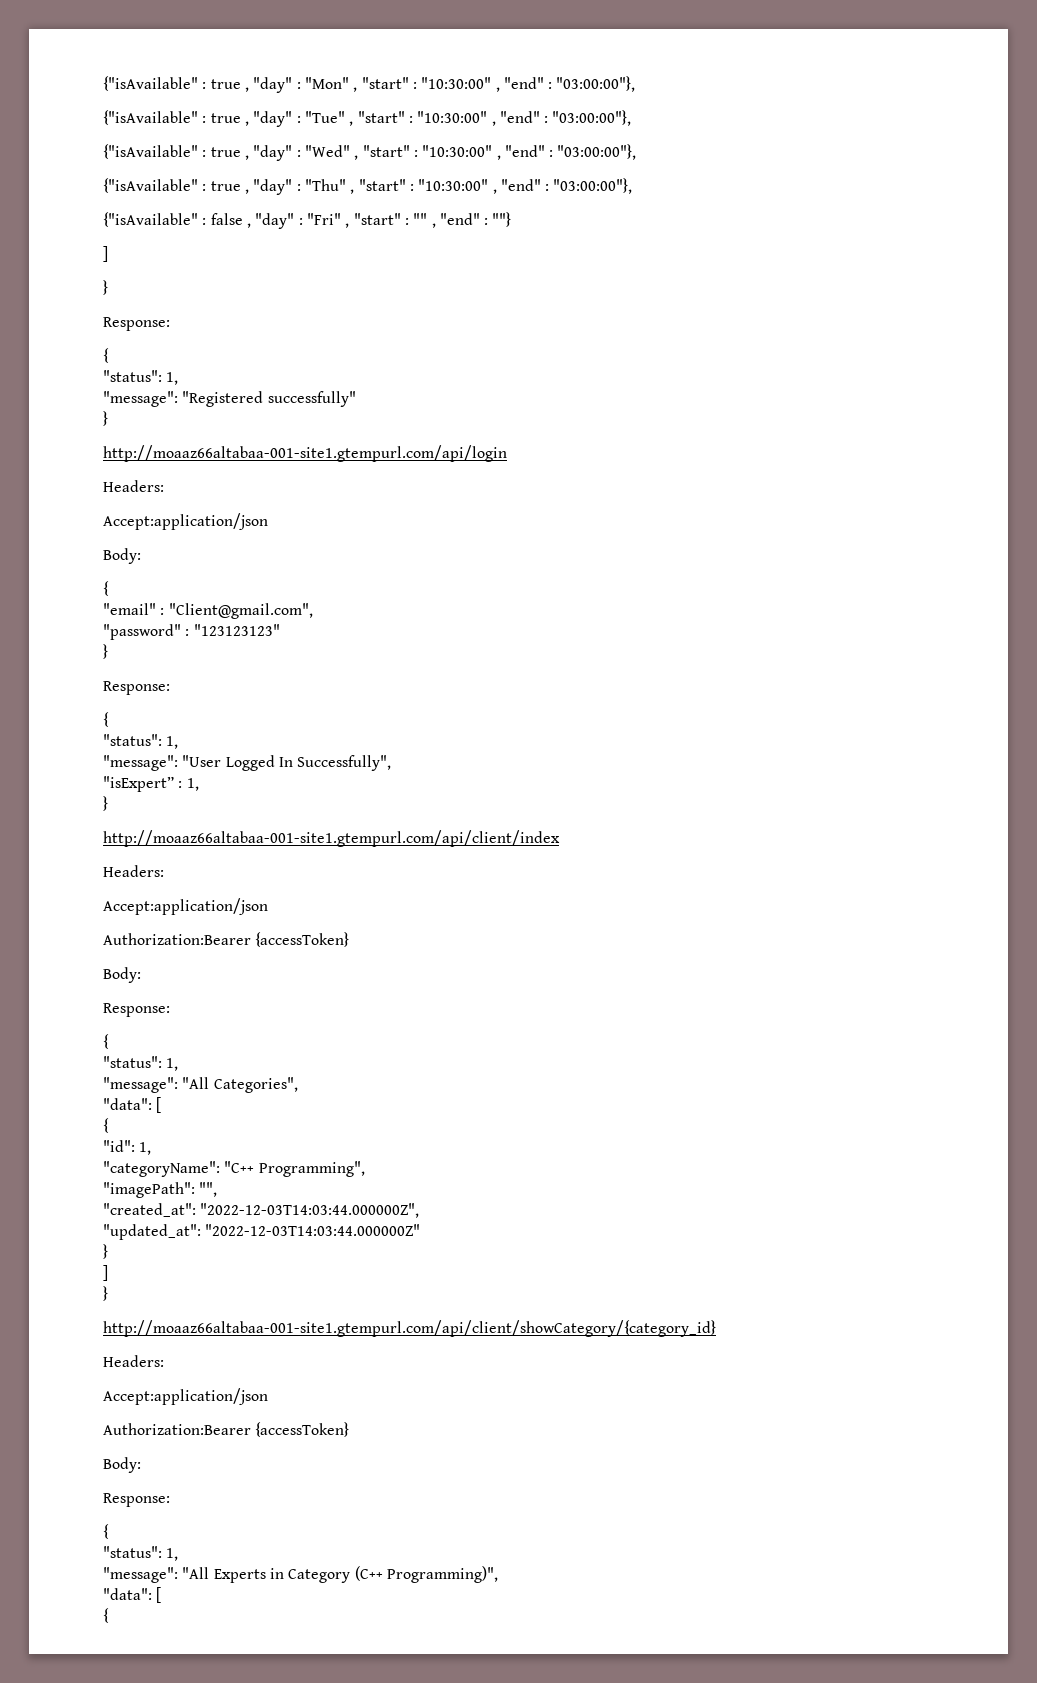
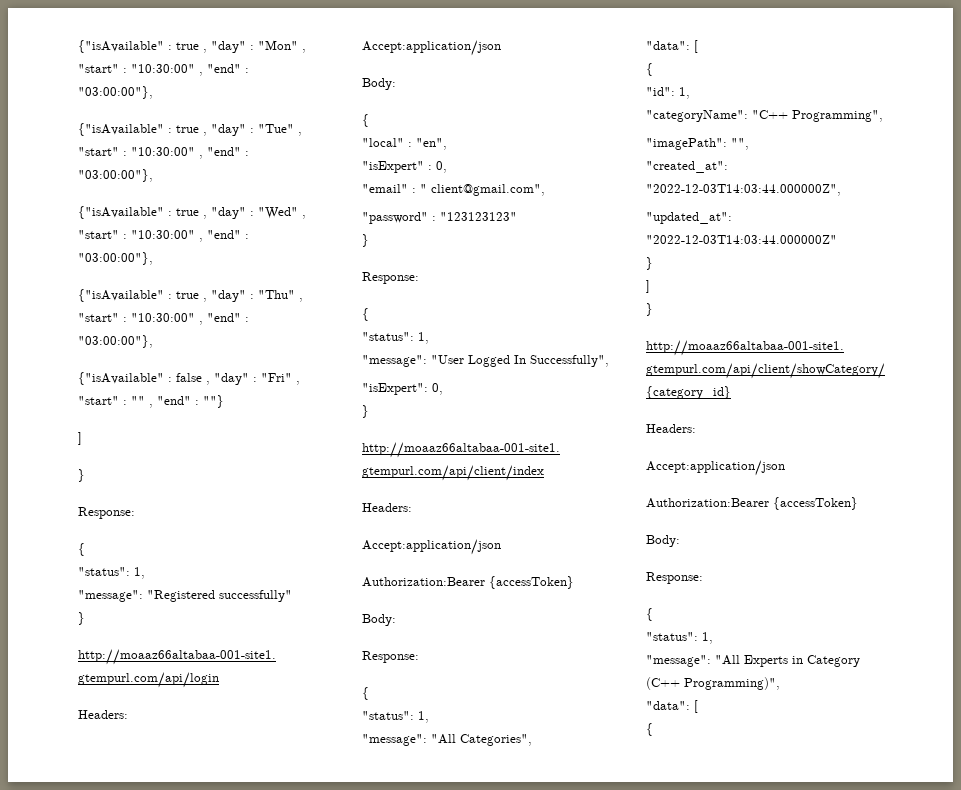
+ "local" : "en",
+ "isExpert" : 0,
- "email" : "Client@gmail.com",
+ "email" : " client@gmail.com",
- "isExpert” : 1,
+ "isExpert": 0,

